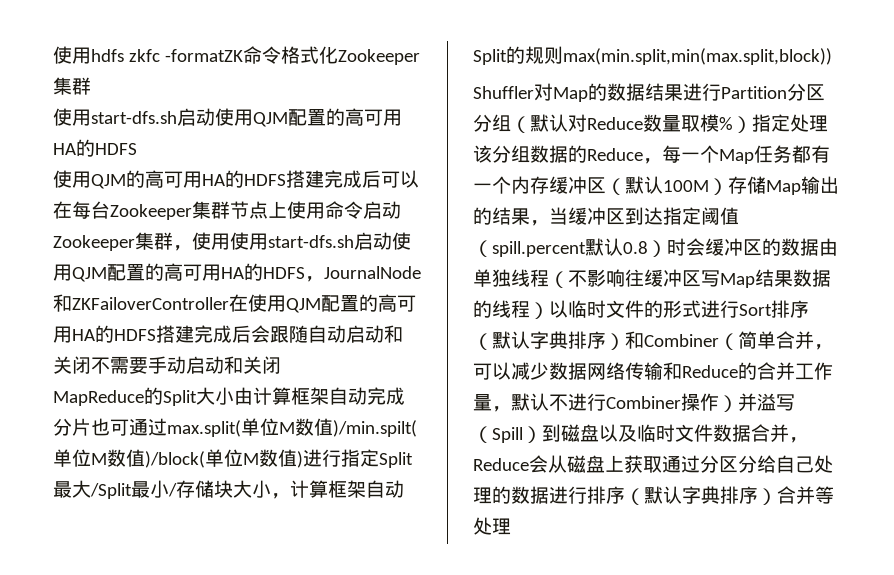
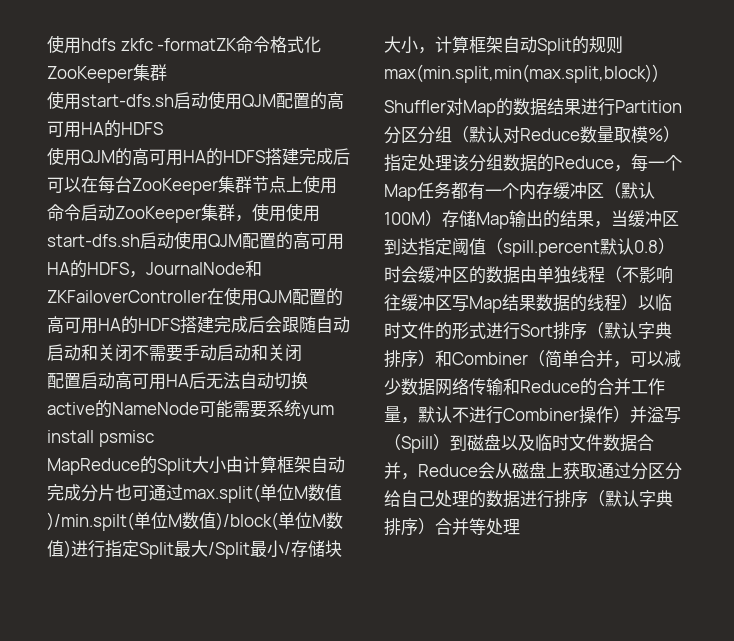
- 使用hdfs zkfc -formatZK命令格式化Zookeeper集群
+ 使用hdfs zkfc -formatZK命令格式化ZooKeeper集群
- 使用QJM的高可用HA的HDFS搭建完成后可以在每台Zookeeper集群节点上使用命令启动Zookeeper集群，使用使用start-dfs.sh启动使用QJM配置的高可用HA的HDFS，JournalNode和ZKFailoverController在使用QJM配置的高可用HA的HDFS搭建完成后会跟随自动启动和关闭不需要手动启动和关闭
+ 使用QJM的高可用HA的HDFS搭建完成后可以在每台ZooKeeper集群节点上使用命令启动ZooKeeper集群，使用使用start-dfs.sh启动使用QJM配置的高可用HA的HDFS，JournalNode和ZKFailoverController在使用QJM配置的高可用HA的HDFS搭建完成后会跟随自动启动和关闭不需要手动启动和关闭
+ 配置启动高可用HA后无法自动切换active的NameNode可能需要系统yum install psmisc

